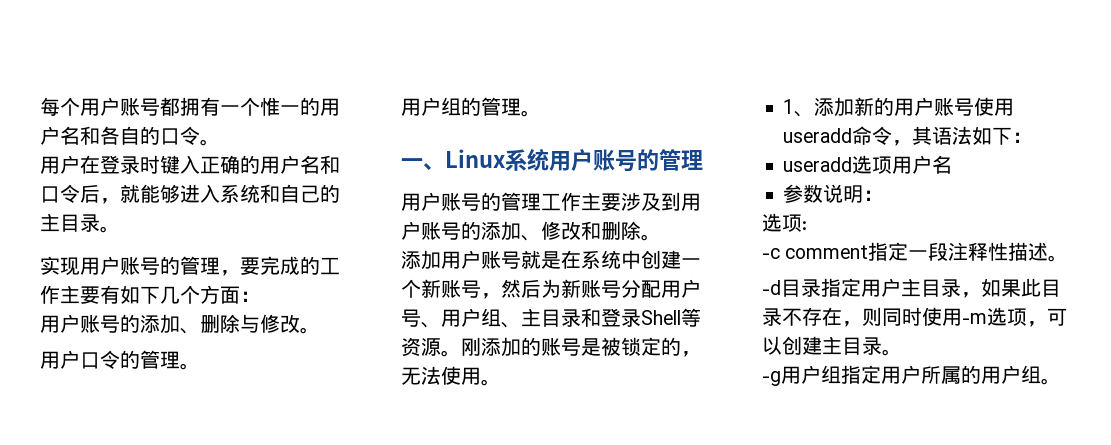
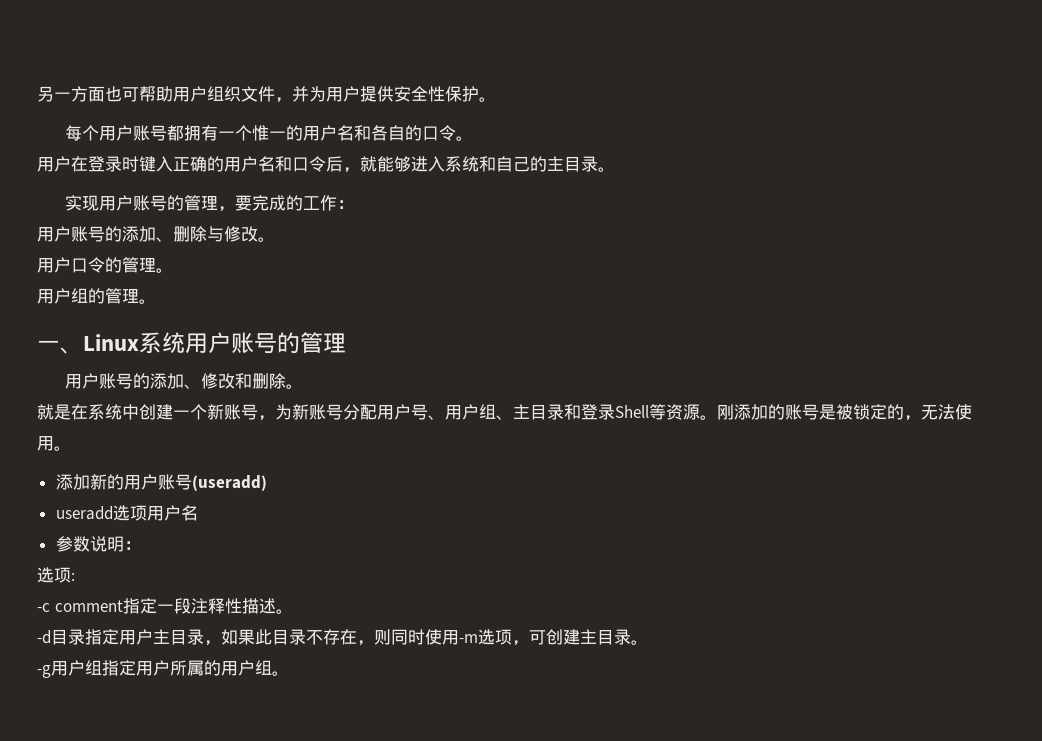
+ 另一方面也可帮助用户组织文件，并为用户提供安全性保护。
- 实现用户账号的管理，要完成的工作主要有如下几个方面：
+ 实现用户账号的管理，要完成的工作：
- 用户账号的管理工作主要涉及到用户账号的添加、修改和删除。
+ 用户账号的添加、修改和删除。
- 添加用户账号就是在系统中创建一个新账号，然后为新账号分配用户号、用户组、主目录和登录Shell等资源。
+ 就是在系统中创建一个新账号，为新账号分配用户号、用户组、主目录和登录Shell等资源。
- 1、添加新的用户账号使用useradd命令，其语法如下：
+ 添加新的用户账号(useradd)
- -d目录指定用户主目录，如果此目录不存在，则同时使用-m选项，可以创建主目录。
+ -d目录指定用户主目录，如果此目录不存在，则同时使用-m选项，可创建主目录。

